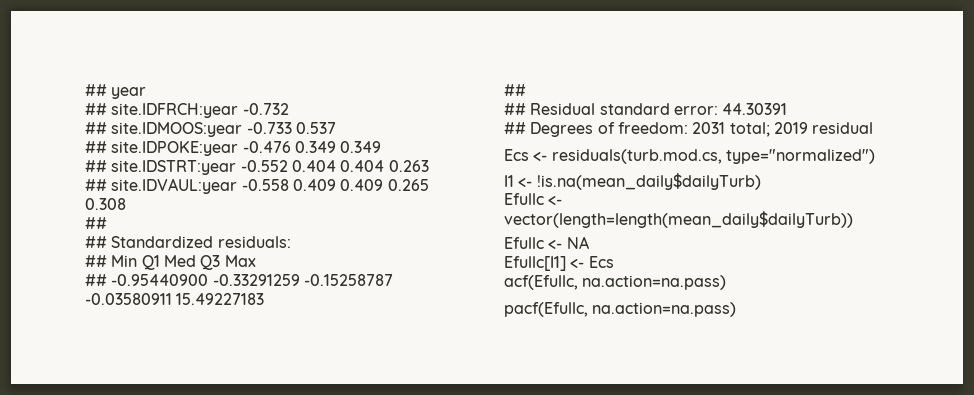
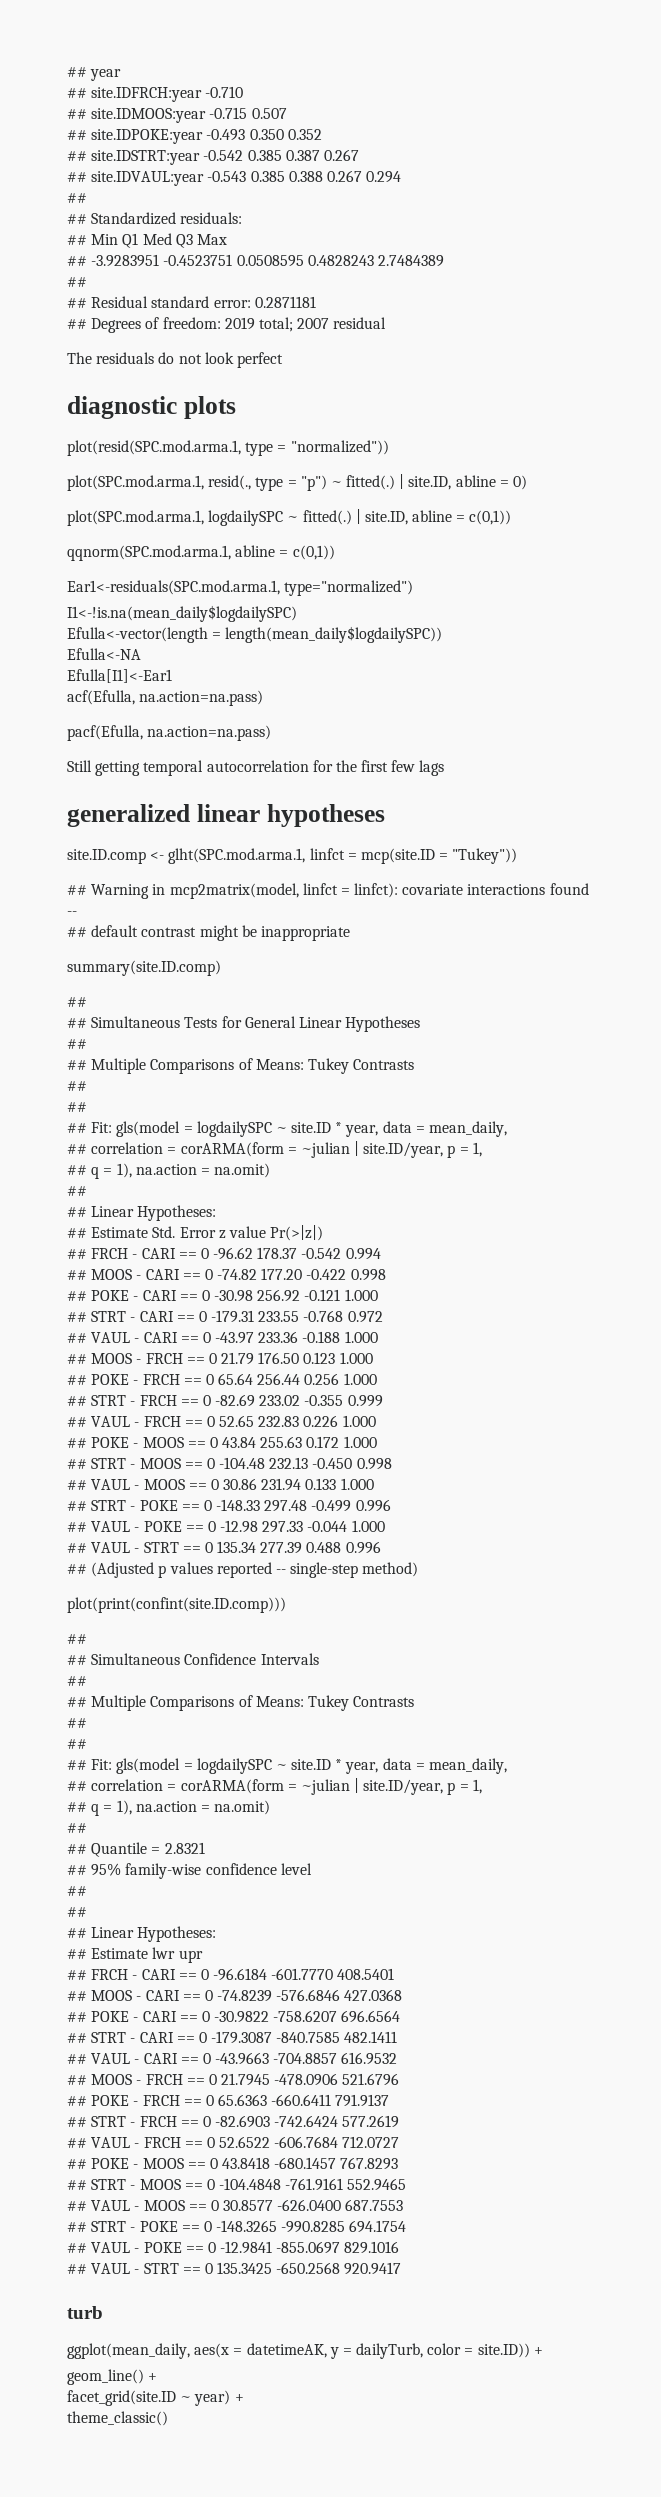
- ## site.IDFRCH:year -0.732
+ ## site.IDFRCH:year -0.710
- ## site.IDMOOS:year -0.733 0.537
+ ## site.IDMOOS:year -0.715 0.507
- ## site.IDPOKE:year -0.476 0.349 0.349
+ ## site.IDPOKE:year -0.493 0.350 0.352
- ## site.IDSTRT:year -0.552 0.404 0.404 0.263
- ## site.IDVAUL:year -0.558 0.409 0.409 0.265 0.308
+ ## site.IDSTRT:year -0.542 0.385 0.387 0.267
+ ## site.IDVAUL:year -0.543 0.385 0.388 0.267 0.294
- ## -0.95440900 -0.33291259 -0.15258787 -0.03580911 15.49227183
+ ## -3.9283951 -0.4523751 0.0508595 0.4828243 2.7484389
- ## Residual standard error: 44.30391
+ ## Residual standard error: 0.2871181
- ## Degrees of freedom: 2031 total; 2019 residual
- Ecs <- residuals(turb.mod.cs, type="normalized")
- I1 <- !is.na(mean_daily$dailyTurb)
- Efullc <- vector(length=length(mean_daily$dailyTurb))
- Efullc <- NA
- Efullc[I1] <- Ecs
- acf(Efullc, na.action=na.pass)
- pacf(Efullc, na.action=na.pass)
+ ## Degrees of freedom: 2019 total; 2007 residual
+ The residuals do not look perfect
+ diagnostic plots
+ plot(resid(SPC.mod.arma.1, type = "normalized"))
+ plot(SPC.mod.arma.1, resid(., type = "p") ~ fitted(.) | site.ID, abline = 0)
+ plot(SPC.mod.arma.1, logdailySPC ~ fitted(.) | site.ID, abline = c(0,1))
+ qqnorm(SPC.mod.arma.1, abline = c(0,1))
+ Ear1<-residuals(SPC.mod.arma.1, type="normalized")
+ I1<-!is.na(mean_daily$logdailySPC)
+ Efulla<-vector(length = length(mean_daily$logdailySPC))
+ Efulla<-NA
+ Efulla[I1]<-Ear1
+ acf(Efulla, na.action=na.pass)
+ pacf(Efulla, na.action=na.pass)
+ Still getting temporal autocorrelation for the first few lags
+ generalized linear hypotheses
+ site.ID.comp <- glht(SPC.mod.arma.1, linfct = mcp(site.ID = "Tukey"))
+ ## Warning in mcp2matrix(model, linfct = linfct): covariate interactions found --
+ ## default contrast might be inappropriate
+ summary(site.ID.comp)
+ ##
+ ## Simultaneous Tests for General Linear Hypotheses
+ ##
+ ## Multiple Comparisons of Means: Tukey Contrasts
+ ##
+ ##
+ ## Fit: gls(model = logdailySPC ~ site.ID * year, data = mean_daily,
+ ## correlation = corARMA(form = ~julian | site.ID/year, p = 1,
+ ## q = 1), na.action = na.omit)
+ ##
+ ## Linear Hypotheses:
+ ## Estimate Std. Error z value Pr(>|z|)
+ ## FRCH - CARI == 0 -96.62 178.37 -0.542 0.994
+ ## MOOS - CARI == 0 -74.82 177.20 -0.422 0.998
+ ## POKE - CARI == 0 -30.98 256.92 -0.121 1.000
+ ## STRT - CARI == 0 -179.31 233.55 -0.768 0.972
+ ## VAUL - CARI == 0 -43.97 233.36 -0.188 1.000
+ ## MOOS - FRCH == 0 21.79 176.50 0.123 1.000
+ ## POKE - FRCH == 0 65.64 256.44 0.256 1.000
+ ## STRT - FRCH == 0 -82.69 233.02 -0.355 0.999
+ ## VAUL - FRCH == 0 52.65 232.83 0.226 1.000
+ ## POKE - MOOS == 0 43.84 255.63 0.172 1.000
+ ## STRT - MOOS == 0 -104.48 232.13 -0.450 0.998
+ ## VAUL - MOOS == 0 30.86 231.94 0.133 1.000
+ ## STRT - POKE == 0 -148.33 297.48 -0.499 0.996
+ ## VAUL - POKE == 0 -12.98 297.33 -0.044 1.000
+ ## VAUL - STRT == 0 135.34 277.39 0.488 0.996
+ ## (Adjusted p values reported -- single-step method)
+ plot(print(confint(site.ID.comp)))
+ ##
+ ## Simultaneous Confidence Intervals
+ ##
+ ## Multiple Comparisons of Means: Tukey Contrasts
+ ##
+ ##
+ ## Fit: gls(model = logdailySPC ~ site.ID * year, data = mean_daily,
+ ## correlation = corARMA(form = ~julian | site.ID/year, p = 1,
+ ## q = 1), na.action = na.omit)
+ ##
+ ## Quantile = 2.8321
+ ## 95% family-wise confidence level
+ ##
+ ##
+ ## Linear Hypotheses:
+ ## Estimate lwr upr
+ ## FRCH - CARI == 0 -96.6184 -601.7770 408.5401
+ ## MOOS - CARI == 0 -74.8239 -576.6846 427.0368
+ ## POKE - CARI == 0 -30.9822 -758.6207 696.6564
+ ## STRT - CARI == 0 -179.3087 -840.7585 482.1411
+ ## VAUL - CARI == 0 -43.9663 -704.8857 616.9532
+ ## MOOS - FRCH == 0 21.7945 -478.0906 521.6796
+ ## POKE - FRCH == 0 65.6363 -660.6411 791.9137
+ ## STRT - FRCH == 0 -82.6903 -742.6424 577.2619
+ ## VAUL - FRCH == 0 52.6522 -606.7684 712.0727
+ ## POKE - MOOS == 0 43.8418 -680.1457 767.8293
+ ## STRT - MOOS == 0 -104.4848 -761.9161 552.9465
+ ## VAUL - MOOS == 0 30.8577 -626.0400 687.7553
+ ## STRT - POKE == 0 -148.3265 -990.8285 694.1754
+ ## VAUL - POKE == 0 -12.9841 -855.0697 829.1016
+ ## VAUL - STRT == 0 135.3425 -650.2568 920.9417
+ turb
+ ggplot(mean_daily, aes(x = datetimeAK, y = dailyTurb, color = site.ID)) +
+ geom_line() +
+ facet_grid(site.ID ~ year) +
+ theme_classic()

